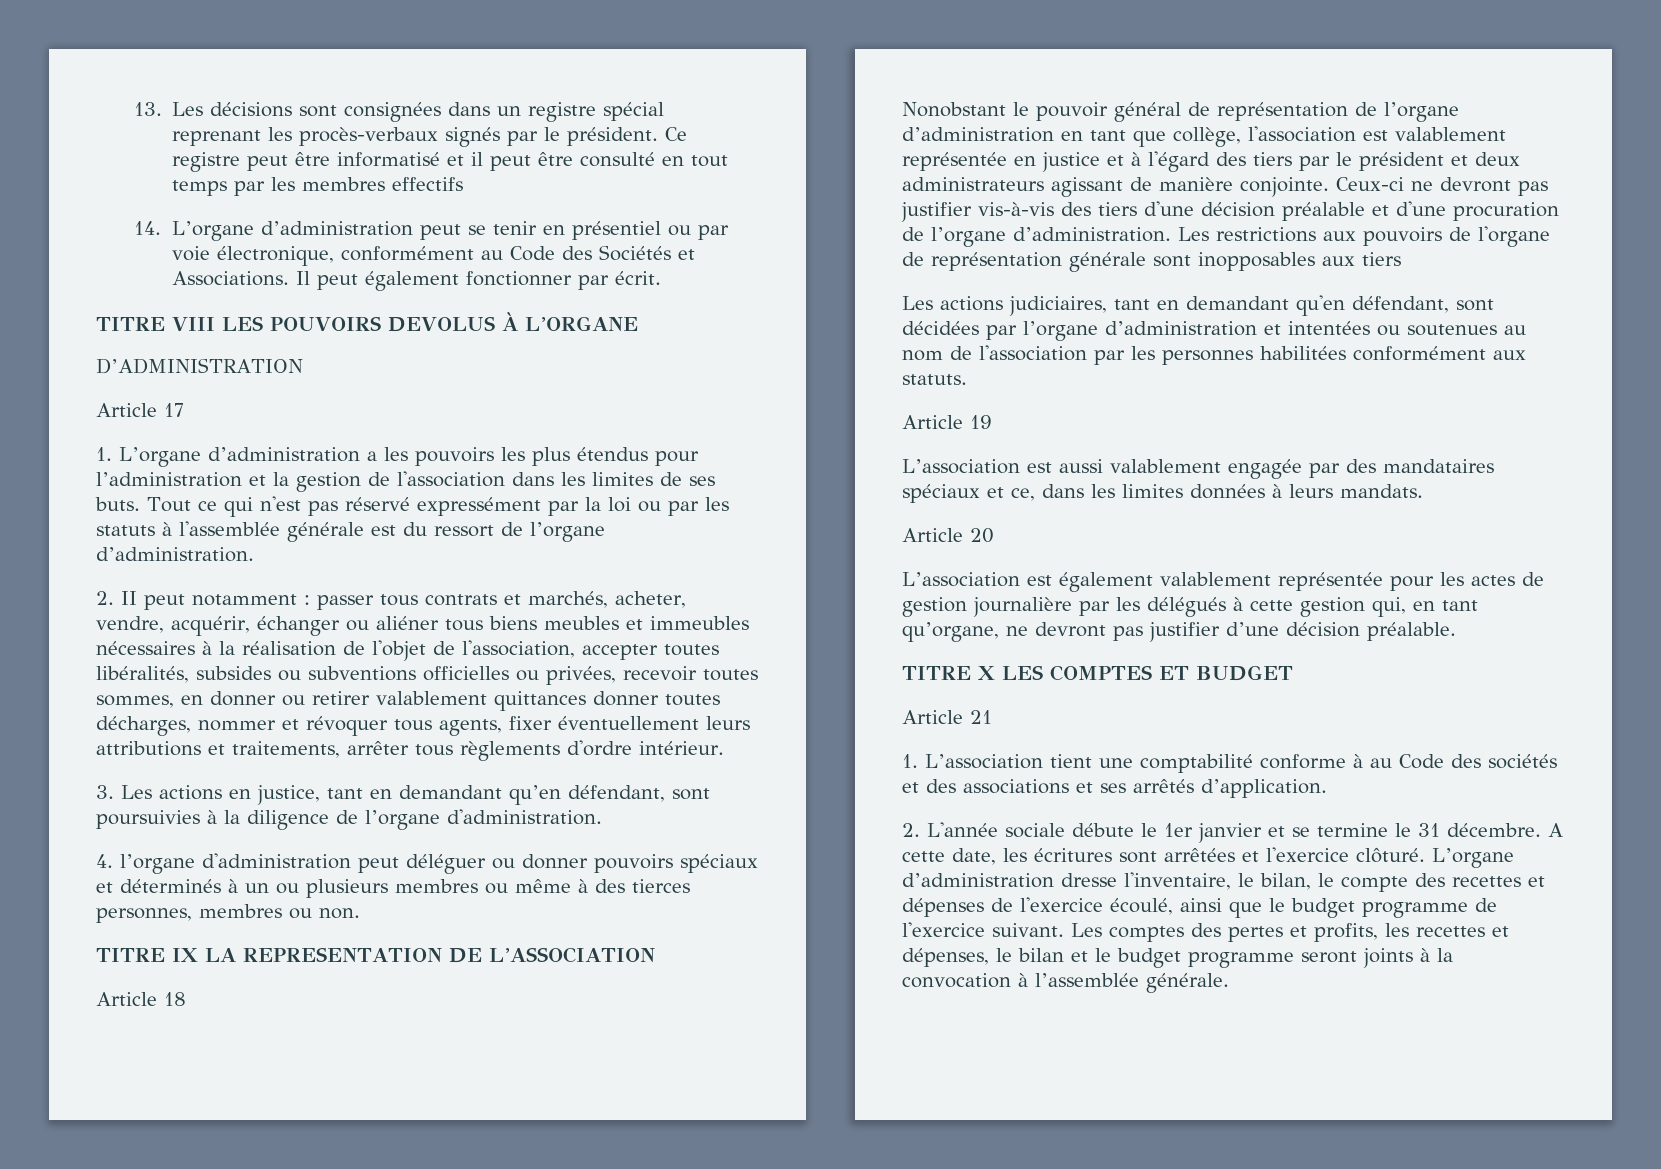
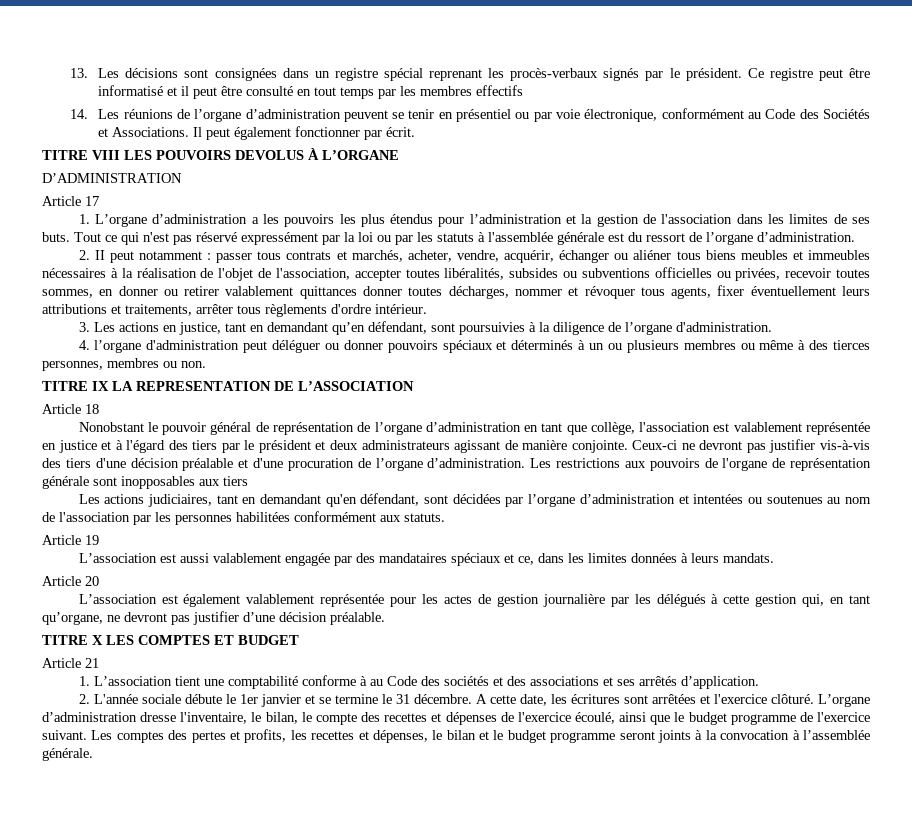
- 14. L’organe d’administration peut se tenir en présentiel ou par voie électronique, conformément au Code des Sociétés et Associations.
+ 14. Les réunions de l’organe d’administration peuvent se tenir en présentiel ou par voie électronique, conformément au Code des Sociétés et Associations.

